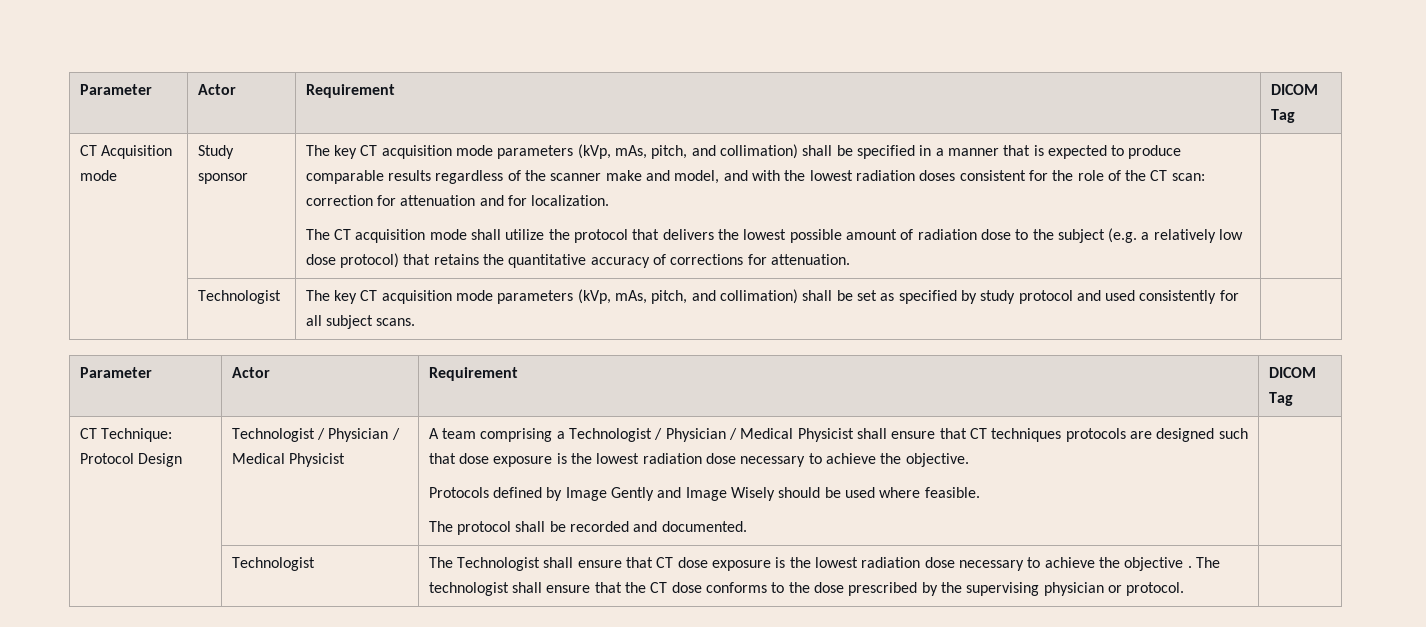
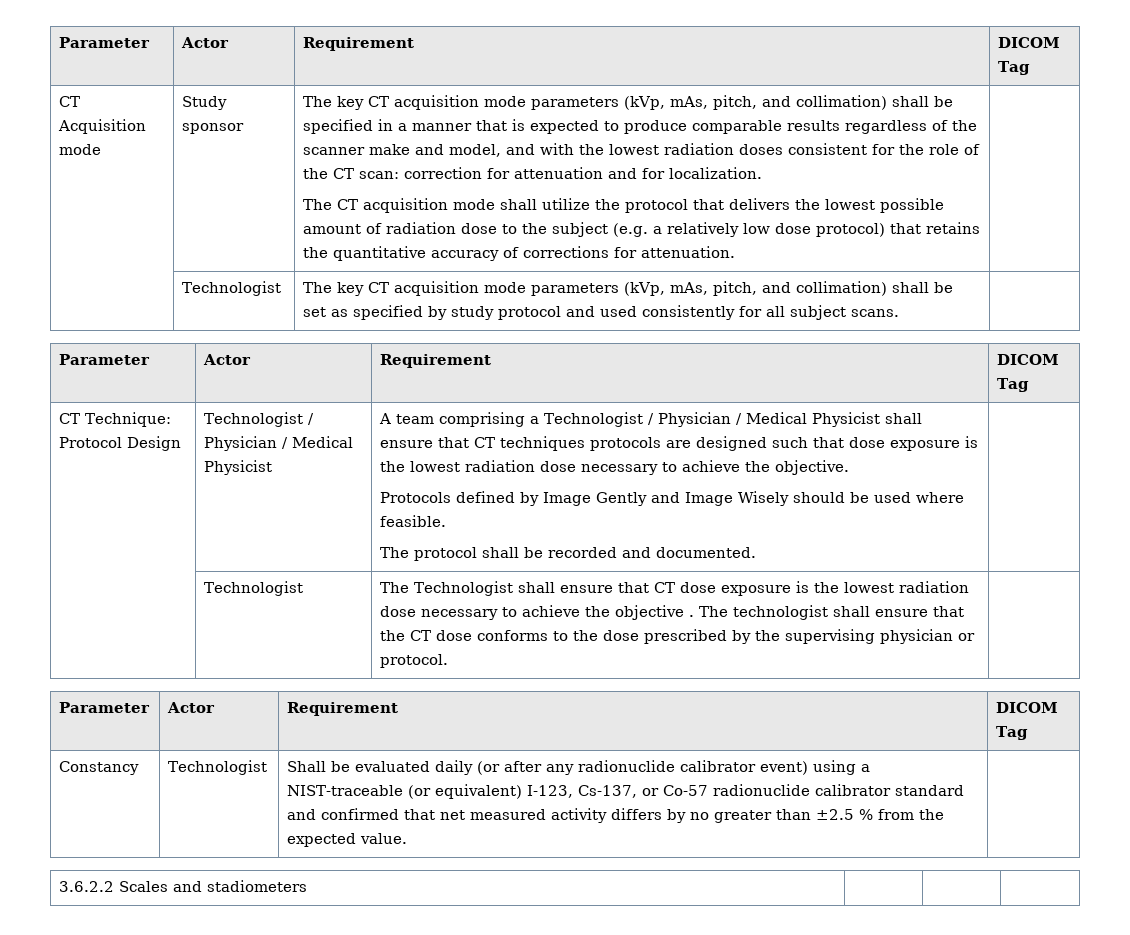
  | Technologist | The Technologist shall ensure that CT dose exposure is the lowest radiation dose necessary to achieve the objective . The technologist shall ensure that the CT dose conforms to the dose prescribed by the supervising physician or protocol. |
+ Parameter | Actor | Requirement | DICOM Tag
+ Constancy | Technologist | Shall be evaluated daily (or after any radionuclide calibrator event) using a NIST-traceable (or equivalent) I-123, Cs-137, or Co-57 radionuclide calibrator standard and confirmed that net measured activity differs by no greater than ±2.5 % from the expected value. |
+ 3.6.2.2 Scales and stadiometers | | |

